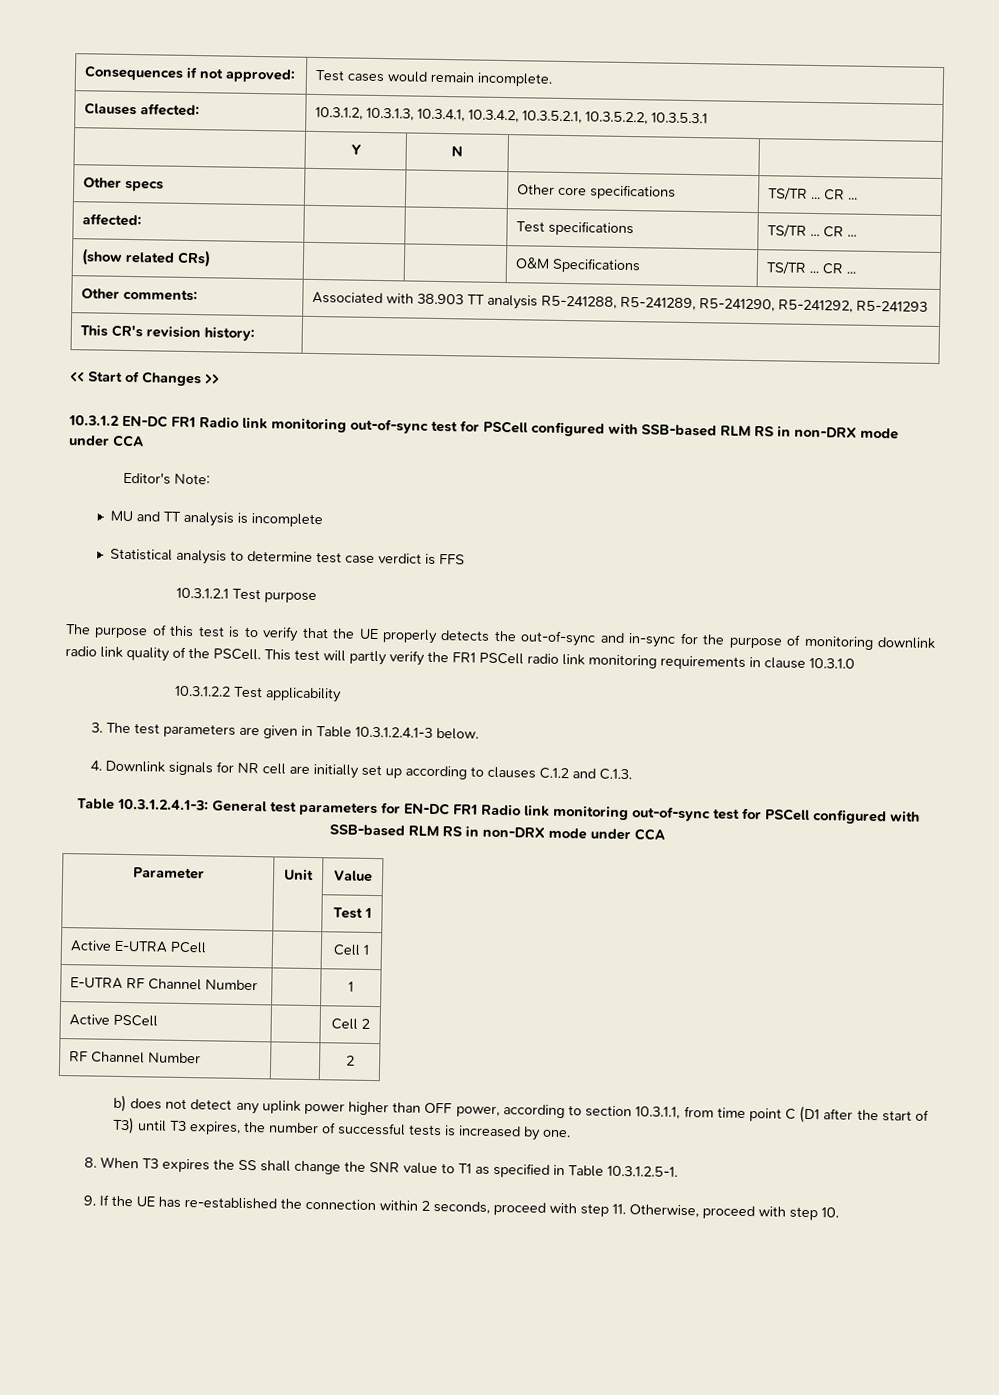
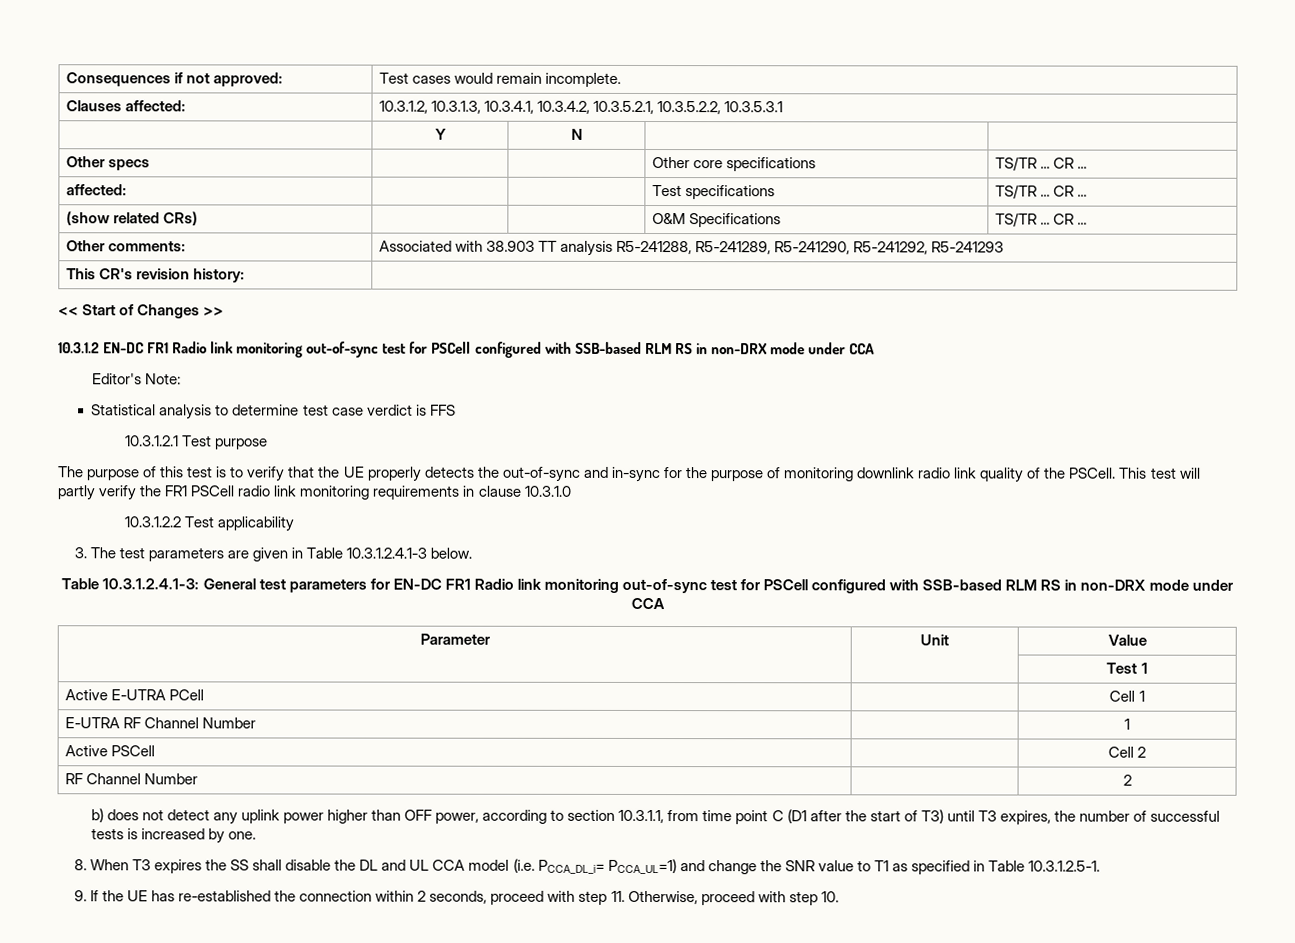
- MU and TT analysis is incomplete
- 4. Downlink signals for NR cell are initially set up according to clauses C.1.2 and C.1.3.
- 8. When T3 expires the SS shall change the SNR value to T1 as specified in Table 10.3.1.2.5-1.
+ 8. When T3 expires the SS shall disable the DL and UL CCA model (i.e. PCCA_DL_i= PCCA_UL=1) and change the SNR value to T1 as specified in Table 10.3.1.2.5-1.

